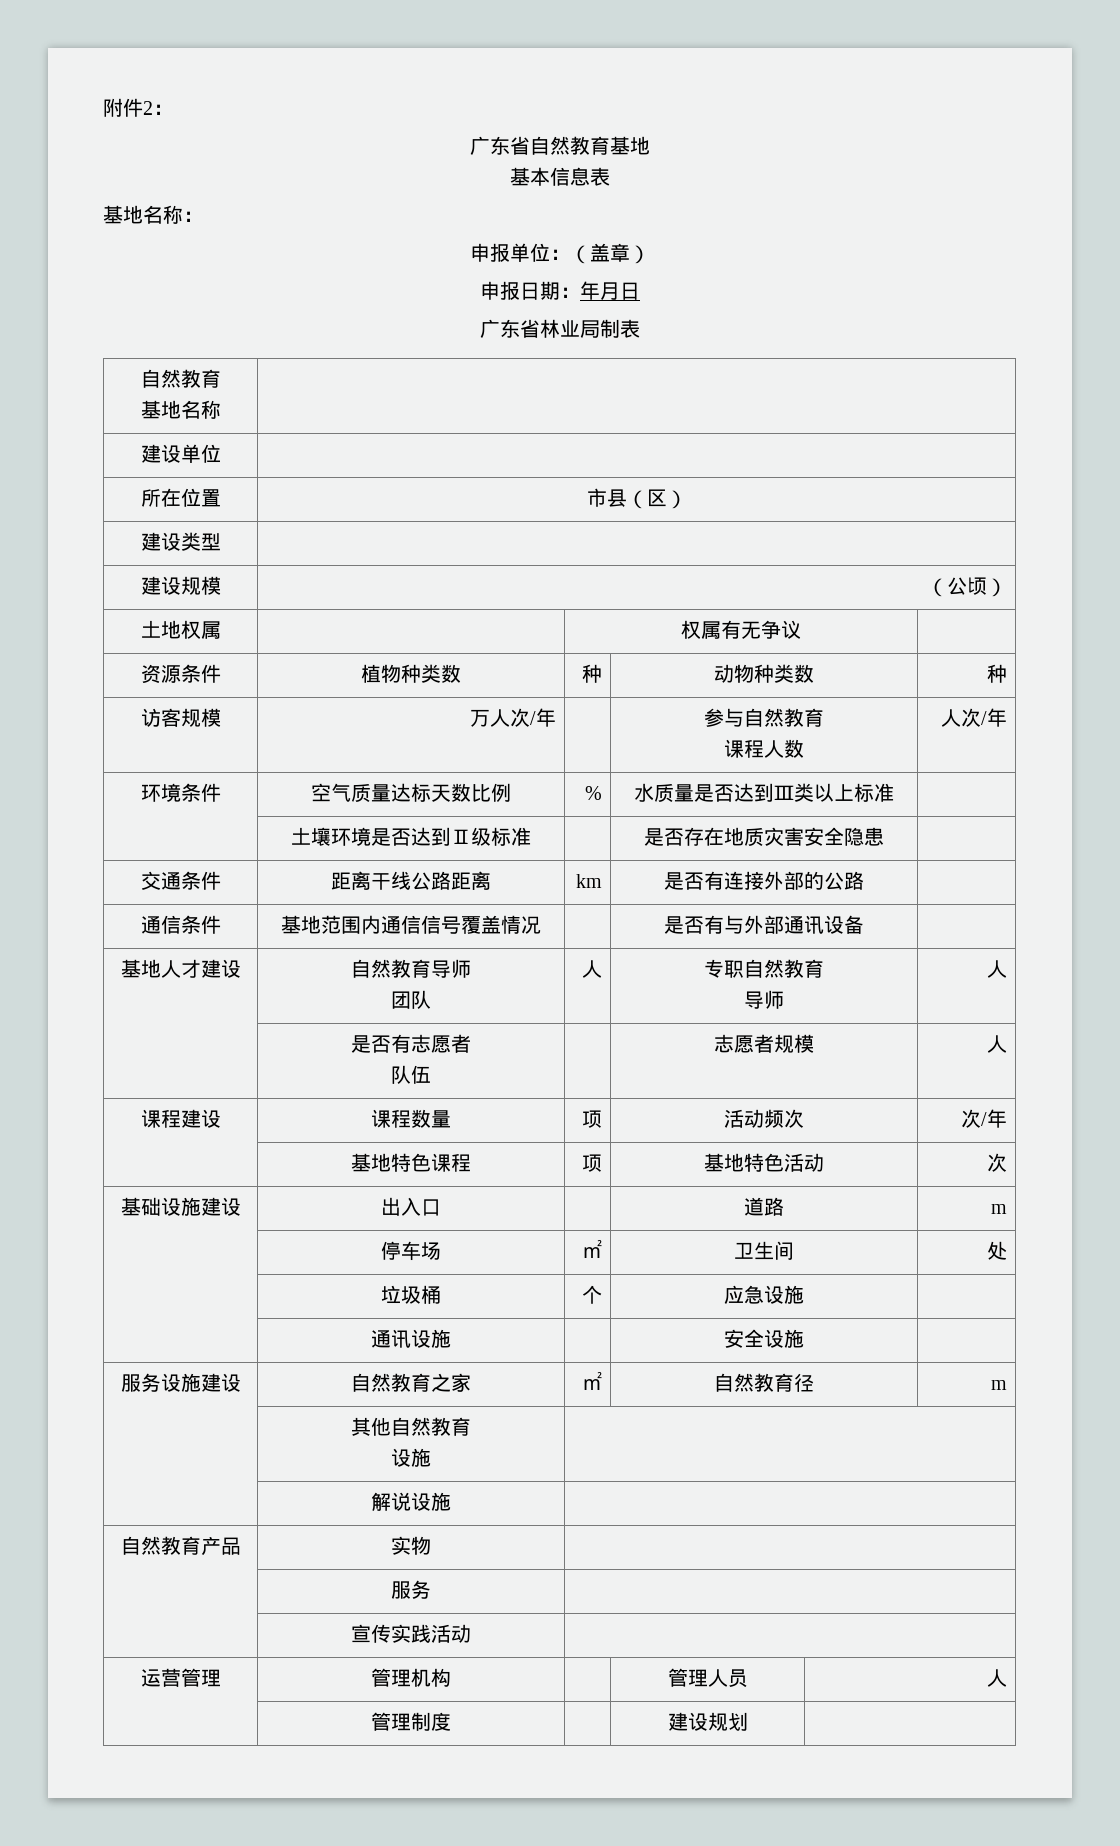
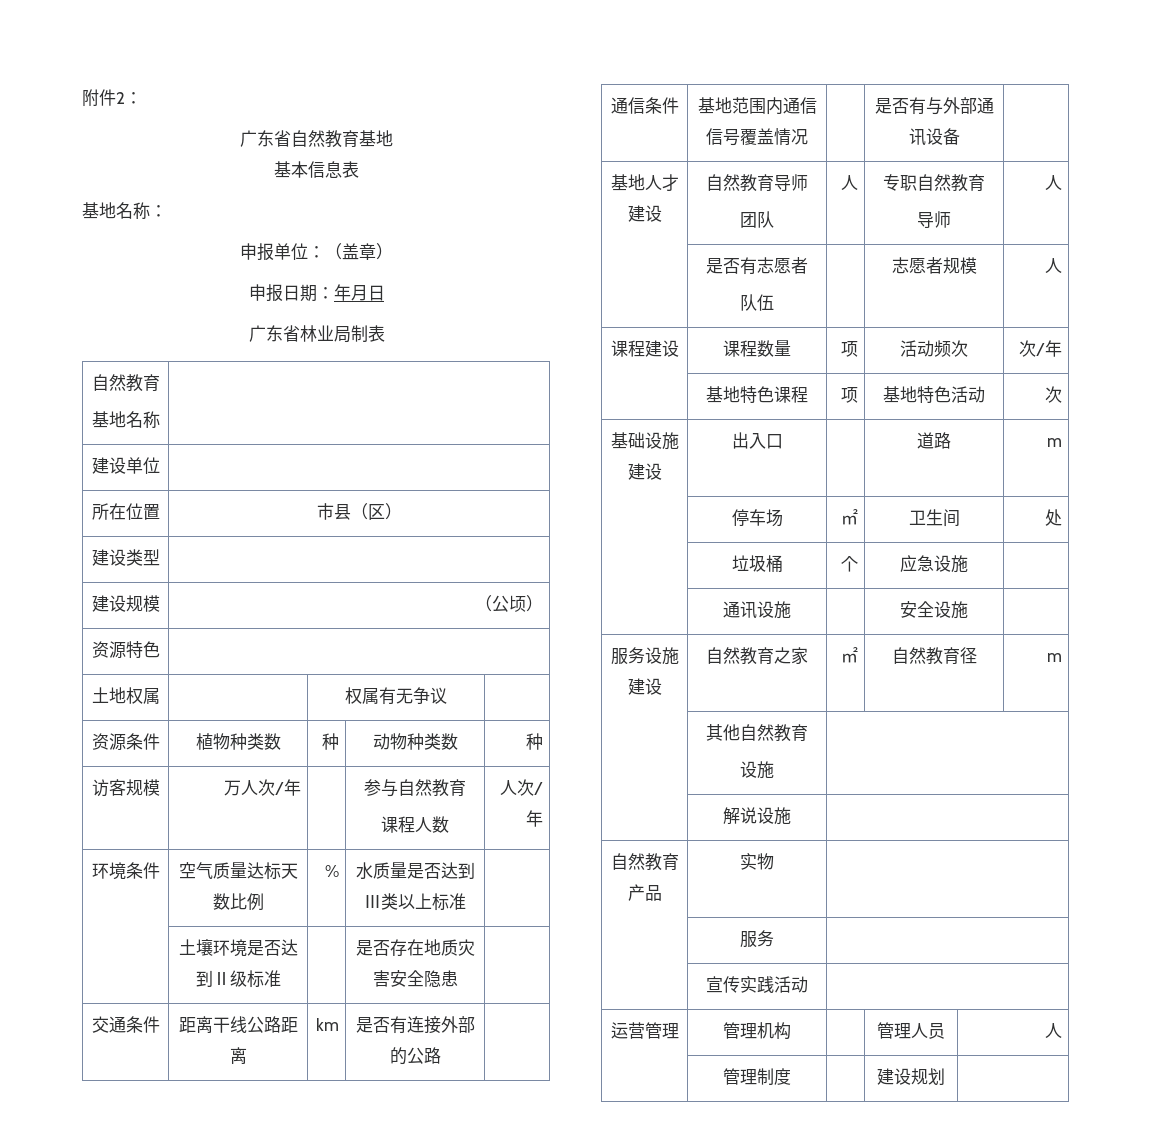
+ 资源特色 |

